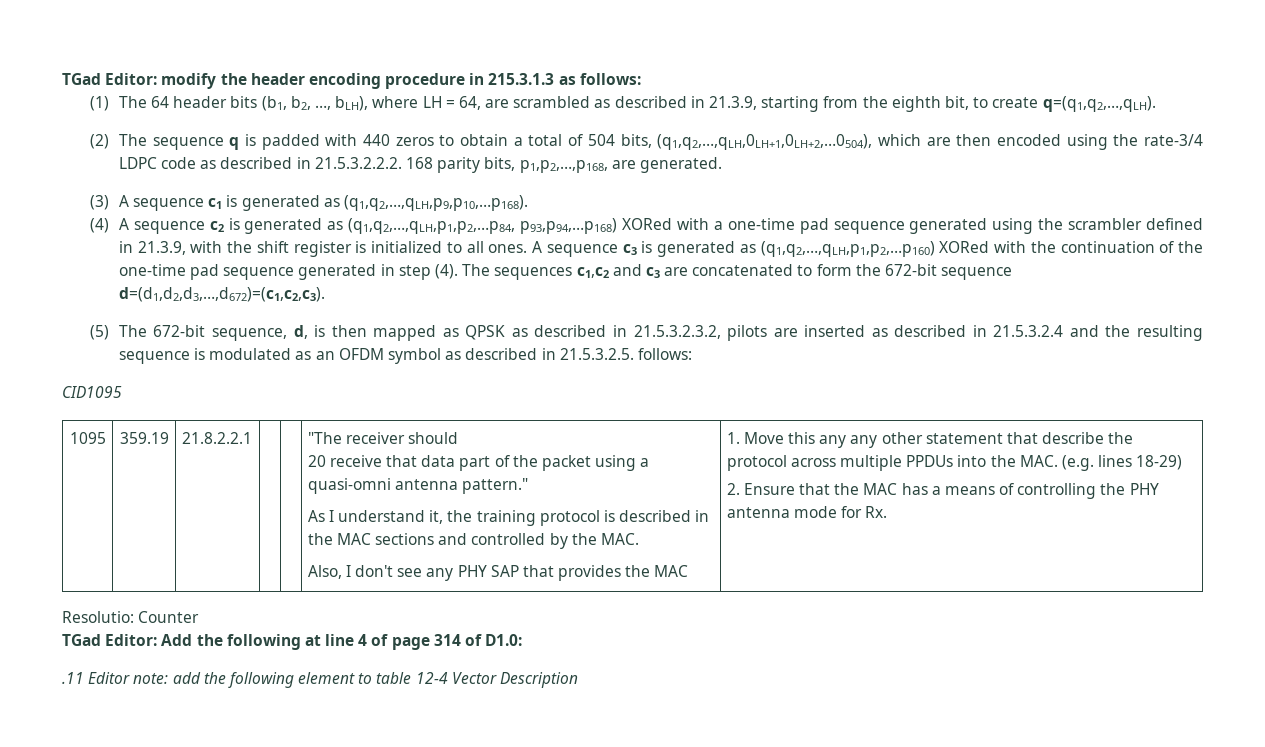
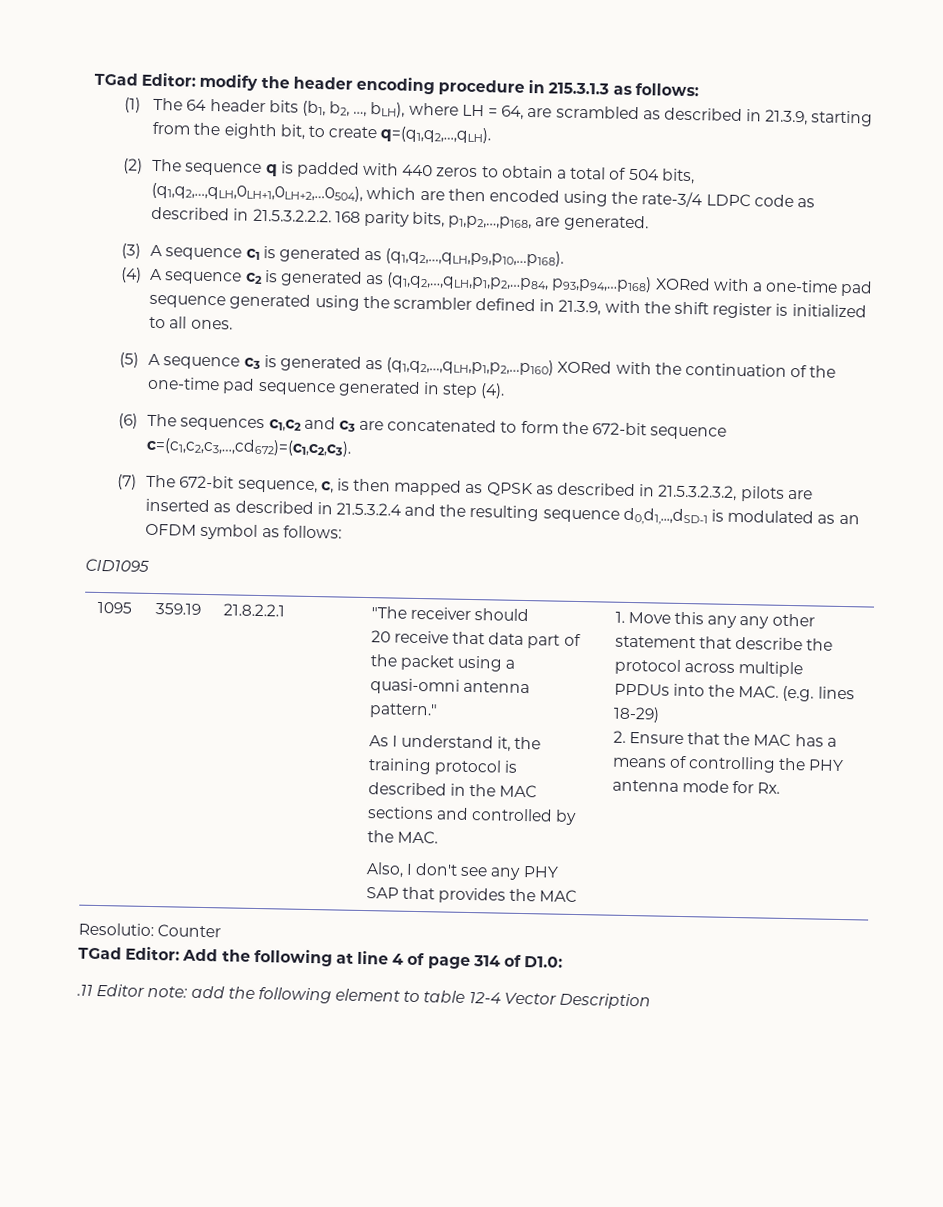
- (4) A sequence c2 is generated as (q1,q2,…,qLH,p1,p2,…p84, p93,p94,…p168) XORed with a one-time pad sequence generated using the scrambler defined in 21.3.9, with the shift register is initialized to all ones. A sequence c3 is generated as (q1,q2,…,qLH,p1,p2,…p160) XORed with the continuation of the one-time pad sequence generated in step (4). The sequences c1,c2 and c3 are concatenated to form the 672-bit sequence d=(d1,d2,d3,…,d672)=(c1,c2,c3).
- (5) The 672-bit sequence, d, is then mapped as QPSK as described in 21.5.3.2.3.2, pilots are inserted as described in 21.5.3.2.4 and the resulting sequence is modulated as an OFDM symbol as described in 21.5.3.2.5. follows:
+ (4) A sequence c2 is generated as (q1,q2,…,qLH,p1,p2,…p84, p93,p94,…p168) XORed with a one-time pad sequence generated using the scrambler defined in 21.3.9, with the shift register is initialized to all ones.
+ (5) A sequence c3 is generated as (q1,q2,…,qLH,p1,p2,…p160) XORed with the continuation of the one-time pad sequence generated in step (4).
+ (6) The sequences c1,c2 and c3 are concatenated to form the 672-bit sequence c=(c1,c2,c3,…,cd672)=(c1,c2,c3).
+ (7) The 672-bit sequence, c, is then mapped as QPSK as described in 21.5.3.2.3.2, pilots are inserted as described in 21.5.3.2.4 and the resulting sequence d0,d1,...,dSD-1 is modulated as an OFDM symbol as follows:

